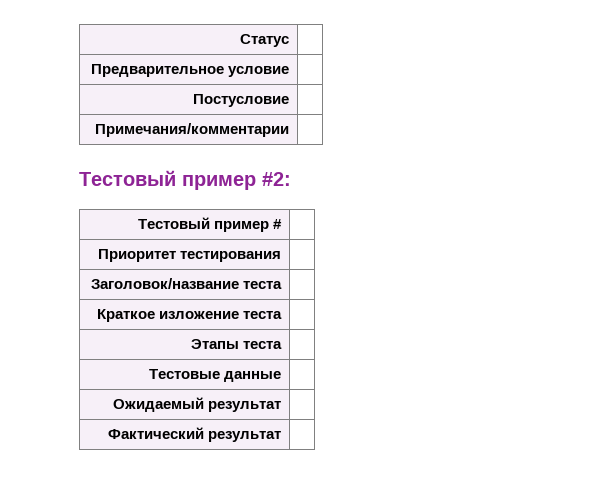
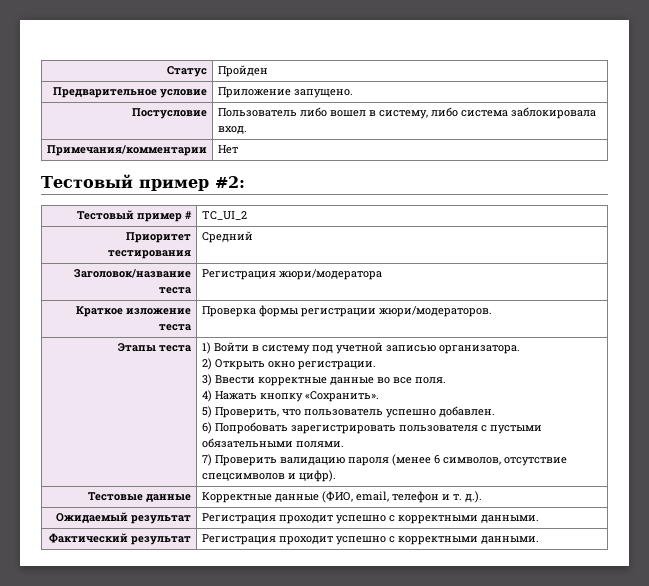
- Статус |
+ Статус | Пройден
- Предварительное условие |
+ Предварительное условие | Приложение запущено.
- Постусловие |
+ Постусловие | Пользователь либо вошел в систему, либо система заблокировала вход.
- Примечания/комментарии |
+ Примечания/комментарии | Нет
- Тестовый пример # |
+ Тестовый пример # | TC_UI_2
- Приоритет тестирования |
+ Приоритет тестирования | Средний
- Заголовок/название теста |
+ Заголовок/название теста | Регистрация жюри/модератора
- Краткое изложение теста |
- Этапы теста |
- Тестовые данные |
- Ожидаемый результат |
- Фактический результат |
+ Краткое изложение теста | Проверка формы регистрации жюри/модераторов.
+ Этапы теста | 1) Войти в систему под учетной записью организатора.
+ 2) Открыть окно регистрации.
+ 3) Ввести корректные данные во все поля.
+ 4) Нажать кнопку «Сохранить».
+ 5) Проверить, что пользователь успешно добавлен.
+ 6) Попробовать зарегистрировать пользователя с пустыми обязательными полями.
+ 7) Проверить валидацию пароля (менее 6 символов, отсутствие спецсимволов и цифр).
+ Тестовые данные | Корректные данные (ФИО, email, телефон и т. д.).
+ Ожидаемый результат | Регистрация проходит успешно с корректными данными.
+ Фактический результат | Регистрация проходит успешно с корректными данными.

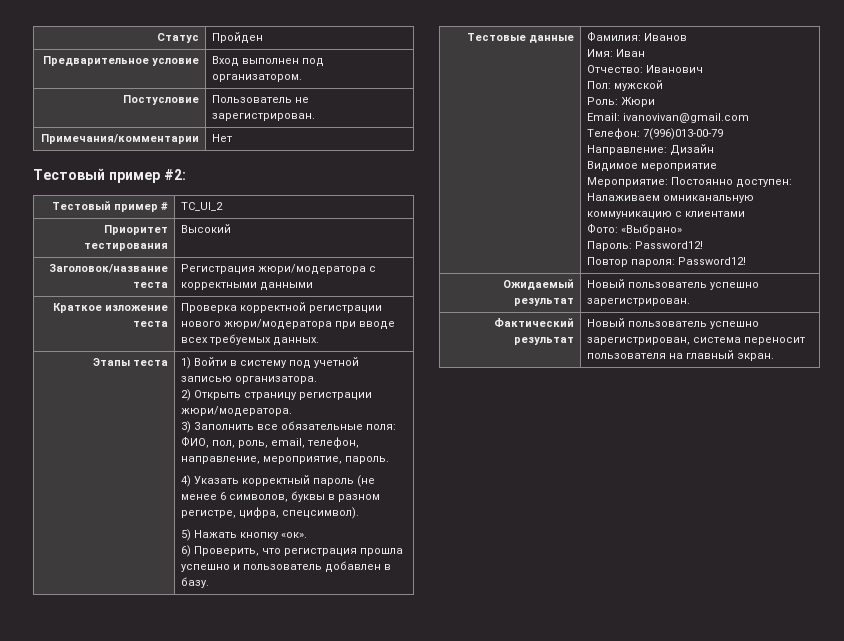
- Предварительное условие | Приложение запущено.
- Постусловие | Пользователь либо вошел в систему, либо система заблокировала вход.
+ Предварительное условие | Вход выполнен под организатором.
+ Постусловие | Пользователь не зарегистрирован.
- Приоритет тестирования | Средний
+ Приоритет тестирования | Высокий
- Заголовок/название теста | Регистрация жюри/модератора
+ Заголовок/название теста | Регистрация жюри/модератора с корректными данными
- Краткое изложение теста | Проверка формы регистрации жюри/модераторов.
+ Краткое изложение теста | Проверка корректной регистрации нового жюри/модератора при вводе всех требуемых данных.
- 2) Открыть окно регистрации.
- 3) Ввести корректные данные во все поля.
- 4) Нажать кнопку «Сохранить».
- 5) Проверить, что пользователь успешно добавлен.
- 6) Попробовать зарегистрировать пользователя с пустыми обязательными полями.
- 7) Проверить валидацию пароля (менее 6 символов, отсутствие спецсимволов и цифр).
- Тестовые данные | Корректные данные (ФИО, email, телефон и т. д.).
- Ожидаемый результат | Регистрация проходит успешно с корректными данными.
- Фактический результат | Регистрация проходит успешно с корректными данными.
+ 2) Открыть страницу регистрации жюри/модератора.
+ 3) Заполнить все обязательные поля: ФИО, пол, роль, email, телефон, направление, мероприятие, пароль.
+ 4) Указать корректный пароль (не менее 6 символов, буквы в разном регистре, цифра, спецсимвол).
+ 5) Нажать кнопку «ок».
+ 6) Проверить, что регистрация прошла успешно и пользователь добавлен в базу.
+ Тестовые данные | Фамилия: Иванов
+ Имя: Иван
+ Отчество: Иванович
+ Пол: мужской
+ Роль: Жюри
+ Email: ivanovivan@gmail.com
+ Телефон: 7(996)013-00-79
+ Направление: Дизайн
+ Видимое мероприятие
+ Мероприятие: Постоянно доступен: Налаживаем омниканальную коммуникацию с клиентами
+ Фото: «Выбрано»
+ Пароль: Password12!
+ Повтор пароля: Password12!
+ Ожидаемый результат | Новый пользователь успешно зарегистрирован.
+ Фактический результат | Новый пользователь успешно зарегистрирован, система переносит пользователя на главный экран.

